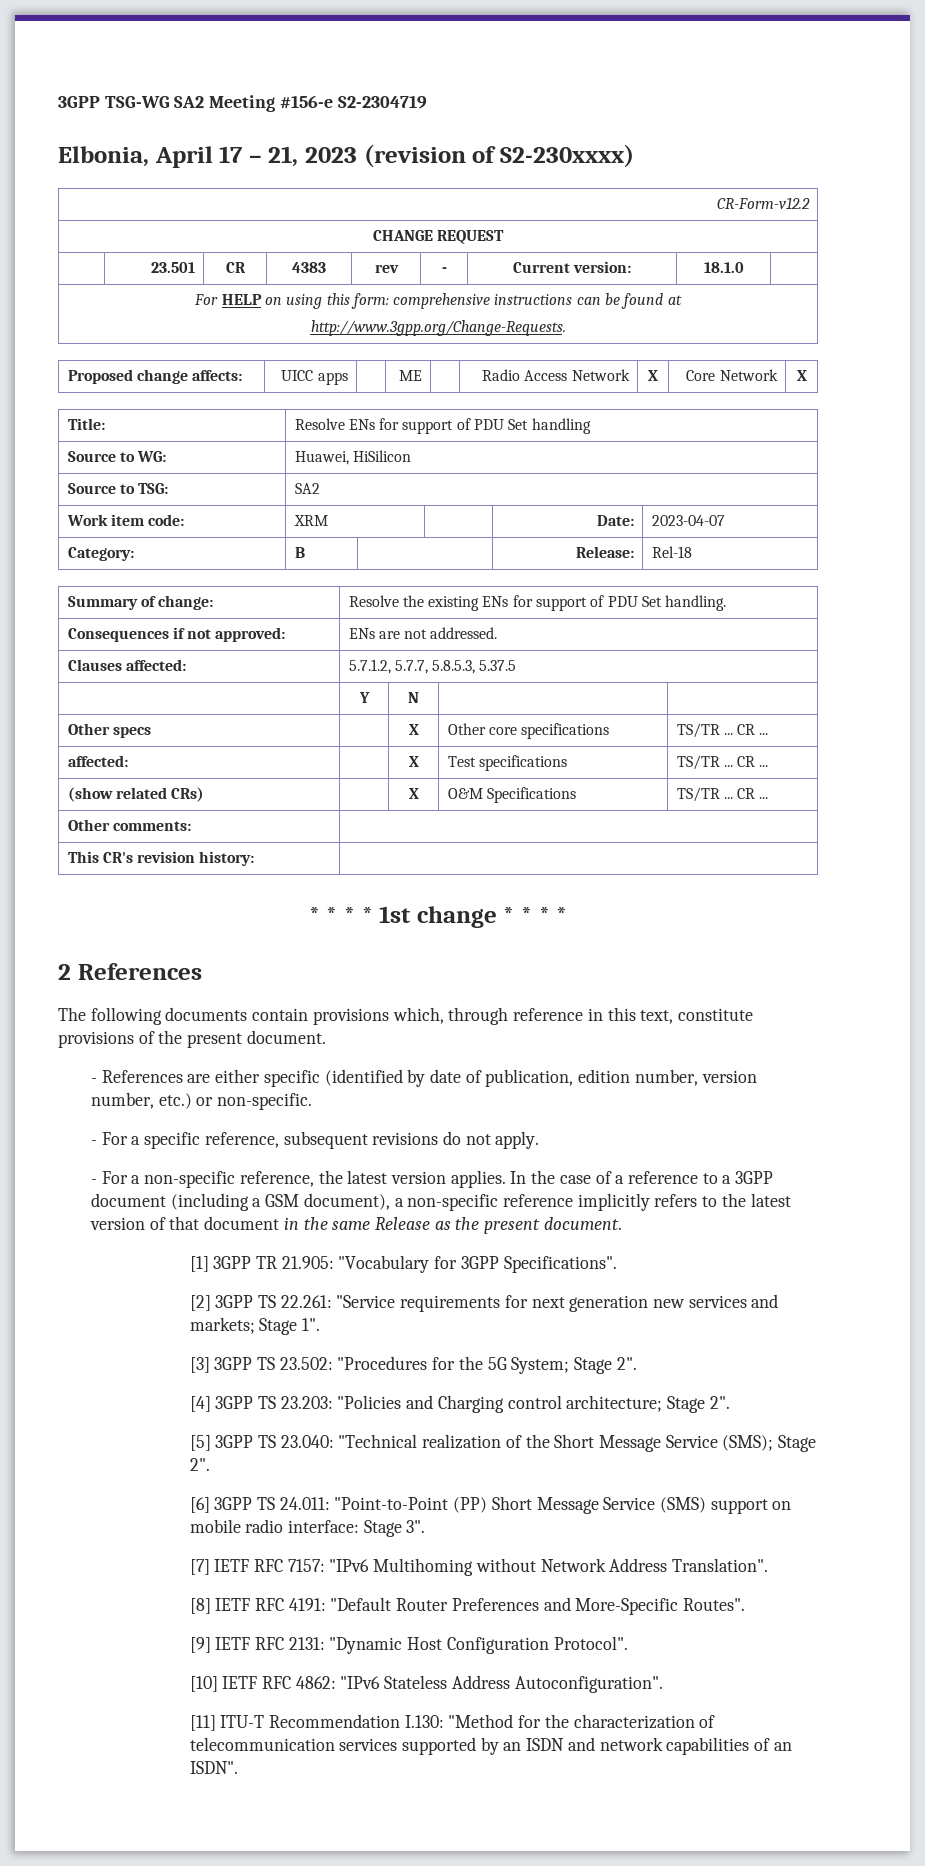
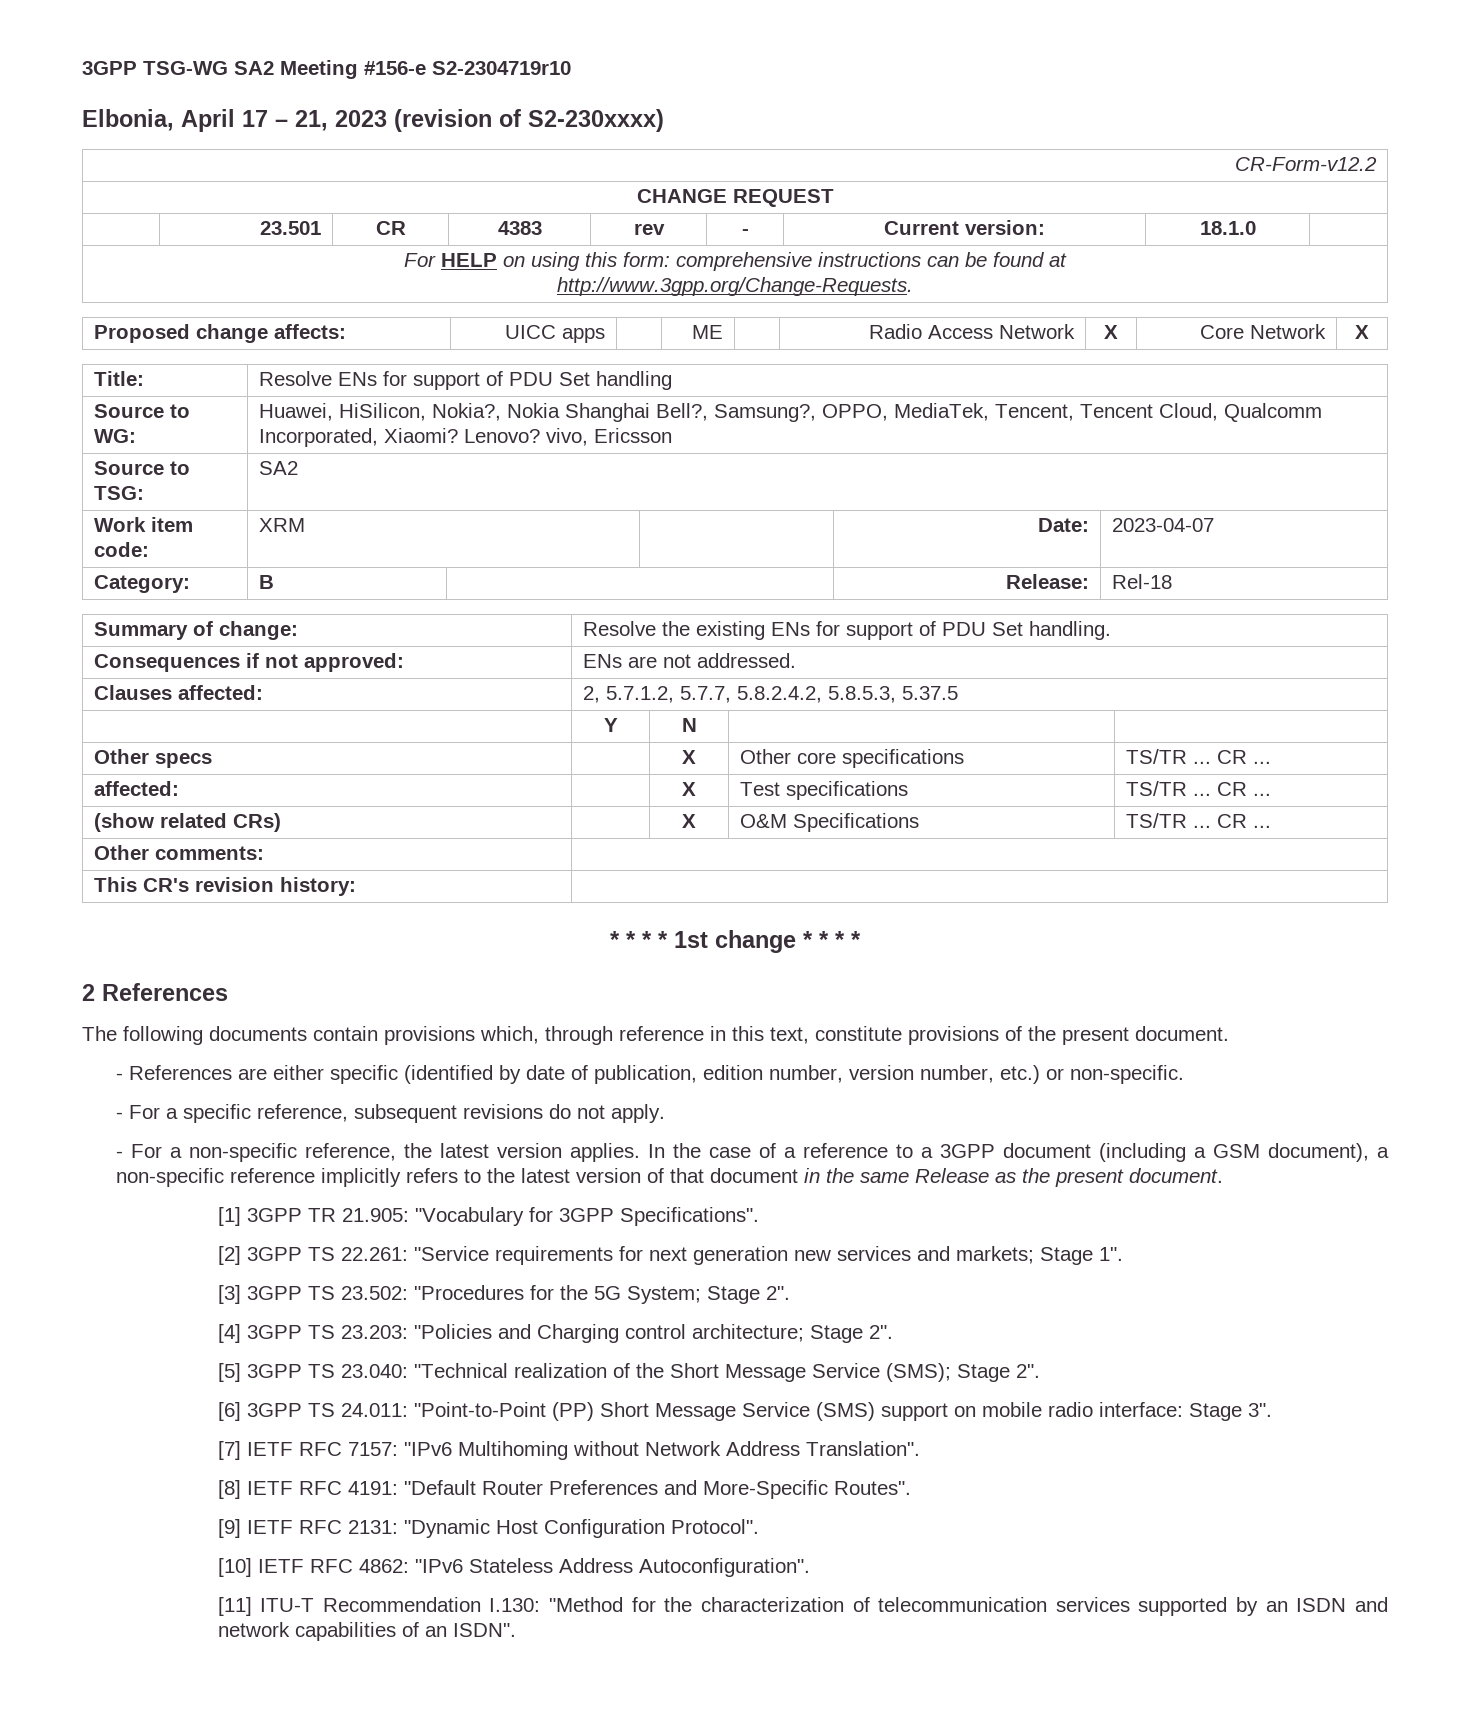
- 3GPP TSG-WG SA2 Meeting #156-e S2-2304719
+ 3GPP TSG-WG SA2 Meeting #156-e S2-2304719r10
- Source to WG: | Huawei, HiSilicon
+ Source to WG: | Huawei, HiSilicon, Nokia?, Nokia Shanghai Bell?, Samsung?, OPPO, MediaTek, Tencent, Tencent Cloud, Qualcomm Incorporated, Xiaomi? Lenovo? vivo, Ericsson
- Clauses affected: | 5.7.1.2, 5.7.7, 5.8.5.3, 5.37.5
+ Clauses affected: | 2, 5.7.1.2, 5.7.7, 5.8.2.4.2, 5.8.5.3, 5.37.5

